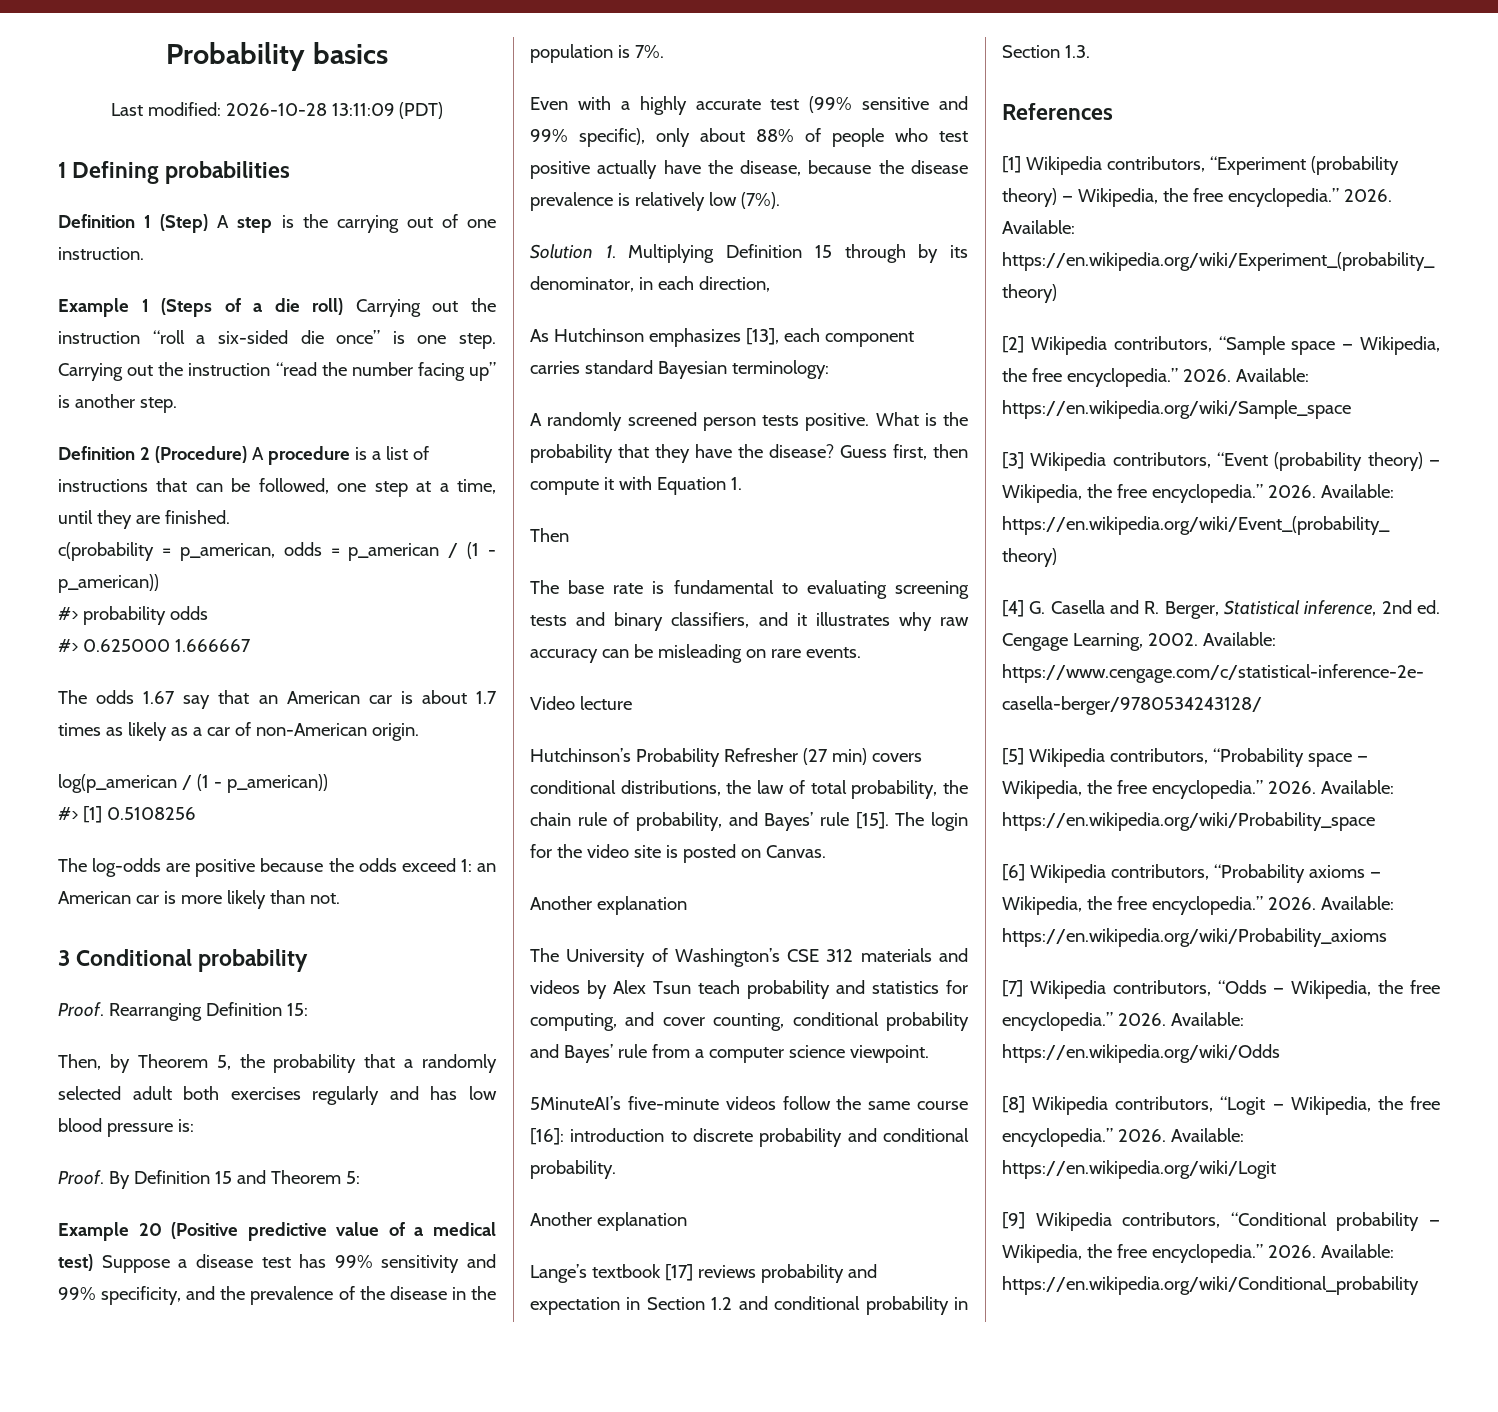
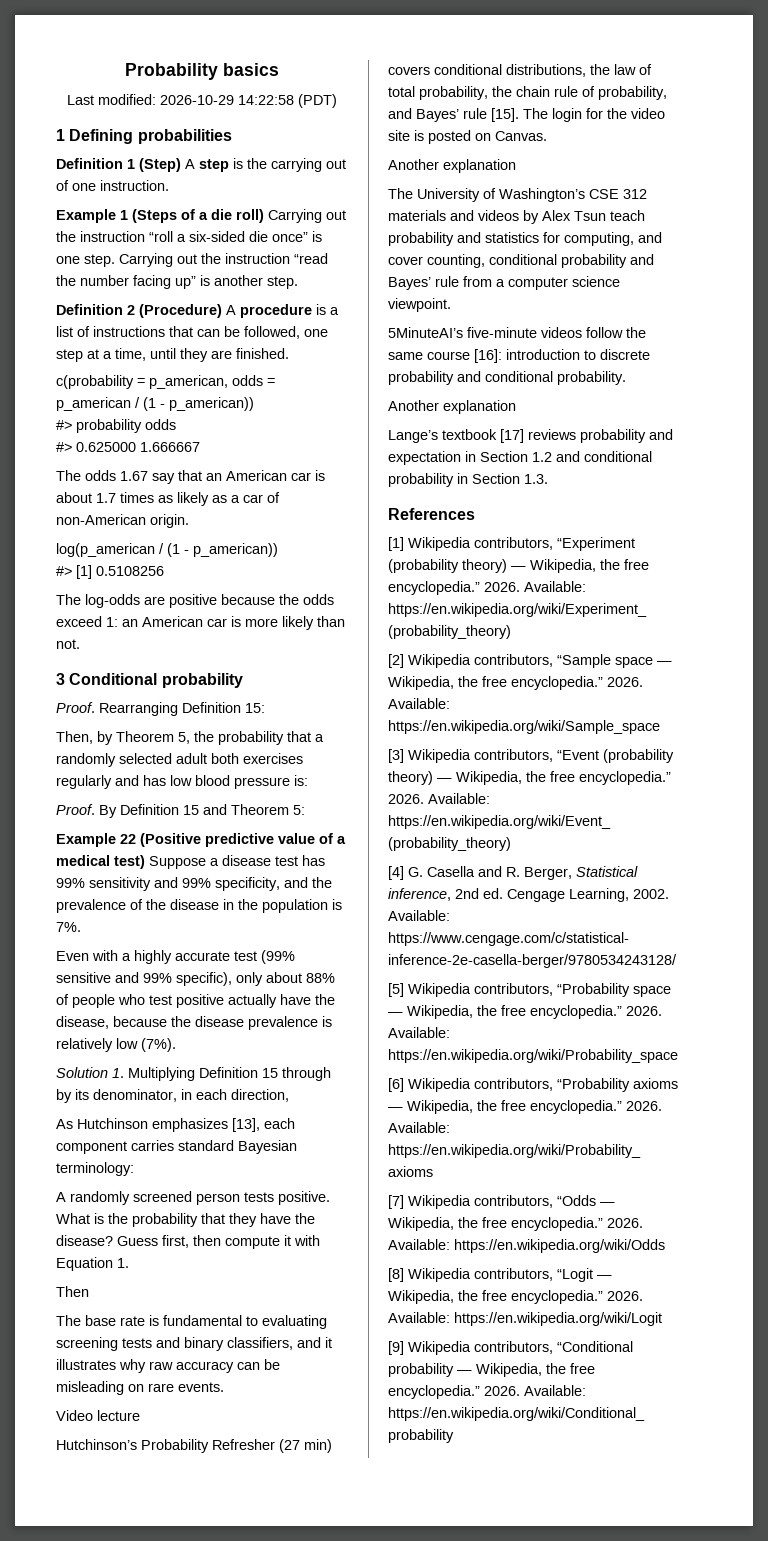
- Last modified: 2026-10-28 13:11:09 (PDT)
+ Last modified: 2026-10-29 14:22:58 (PDT)
- Example 20 (Positive predictive value of a medical test) Suppose a disease test has 99% sensitivity and 99% specificity, and the prevalence of the disease in the population is 7%.
+ Example 22 (Positive predictive value of a medical test) Suppose a disease test has 99% sensitivity and 99% specificity, and the prevalence of the disease in the population is 7%.

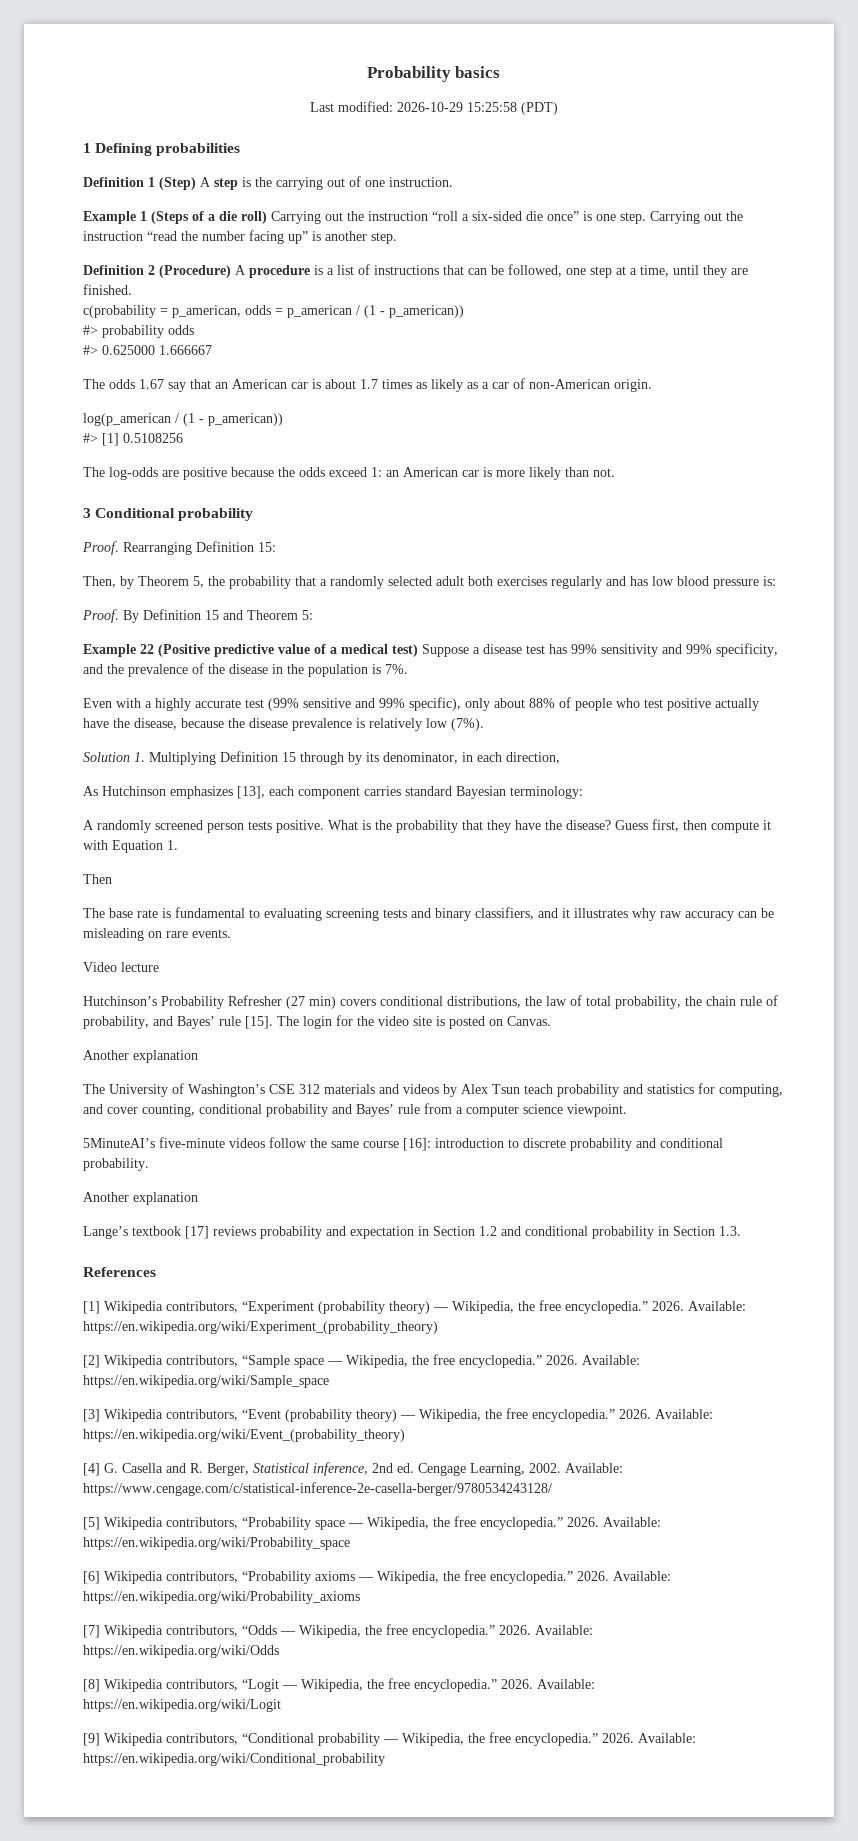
- Last modified: 2026-10-29 14:22:58 (PDT)
+ Last modified: 2026-10-29 15:25:58 (PDT)

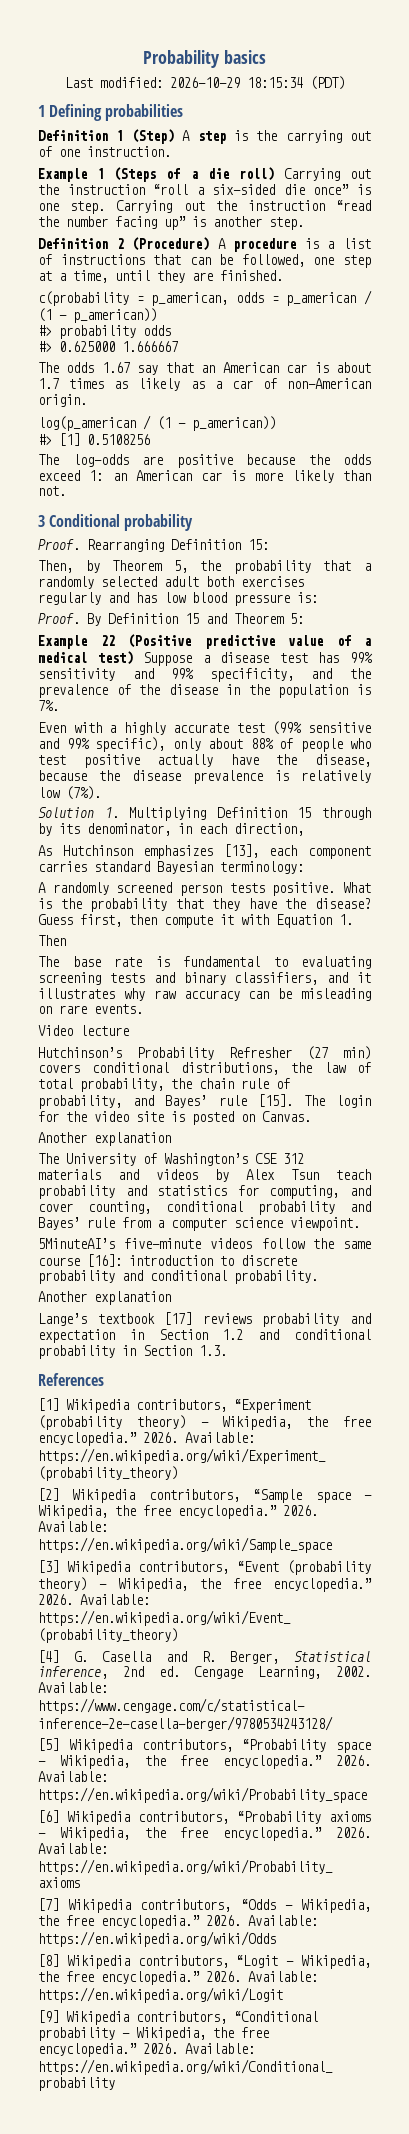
- Last modified: 2026-10-29 15:25:58 (PDT)
+ Last modified: 2026-10-29 18:15:34 (PDT)

